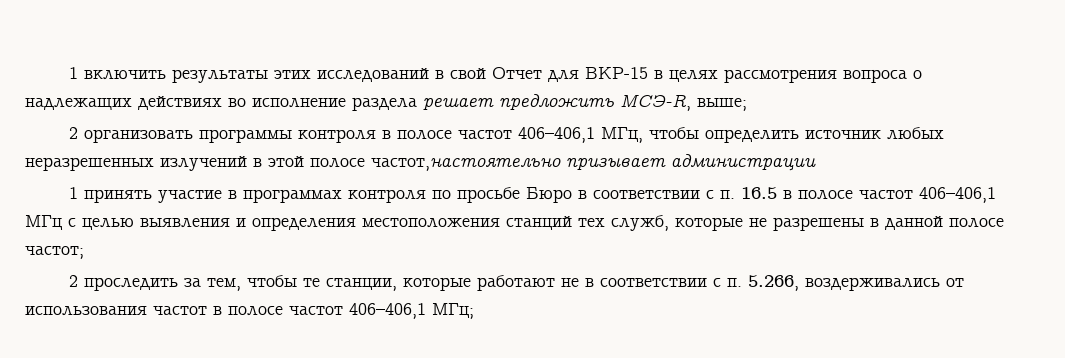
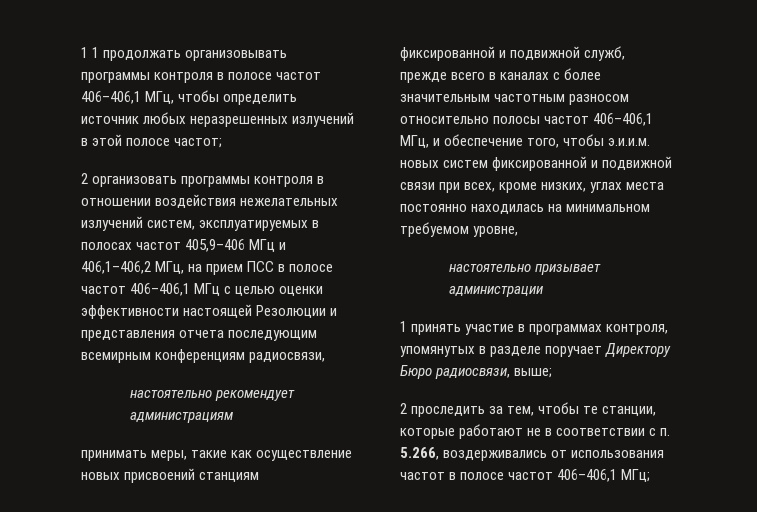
- 1 включить результаты этих исследований в свой Отчет для ВКР-15 в целях рассмотрения вопроса о надлежащих действиях во исполнение раздела решает предложить МСЭ-R, выше;
- 2 организовать программы контроля в полосе частот 406–406,1 МГц, чтобы определить источник любых неразрешенных излучений в этой полосе частот,настоятельно призывает администрации
+ 1 1 продолжать организовывать программы контроля в полосе частот 406–406,1 МГц, чтобы определить источник любых неразрешенных излучений в этой полосе частот;
+ 2 организовать программы контроля в отношении воздействия нежелательных излучений систем, эксплуатируемых в полосах частот 405,9–406 MГц и 406,1–406,2 MГц, на прием ПСС в полосе частот 406–406,1 MГц с целью оценки эффективности настоящей Резолюции и представления отчета последующим всемирным конференциям радиосвязи,
+ настоятельно рекомендует администрациям
+ принимать меры, такие как осуществление новых присвоений станциям фиксированной и подвижной служб, прежде всего в каналах с более значительным частотным разносом относительно полосы частот 406–406,1 MГц, и обеспечение того, чтобы э.и.и.м. новых систем фиксированной и подвижной связи при всех, кроме низких, углах места постоянно находилась на минимальном требуемом уровне,
+ настоятельно призывает администрации
- 1 принять участие в программах контроля по просьбе Бюро в соответствии с п. 16.5 в полосе частот 406–406,1 МГц с целью выявления и определения местоположения станций тех служб, которые не разрешены в данной полосе частот;
+ 1 принять участие в программах контроля, упомянутых в разделе поручает Директору Бюро радиосвязи, выше;

